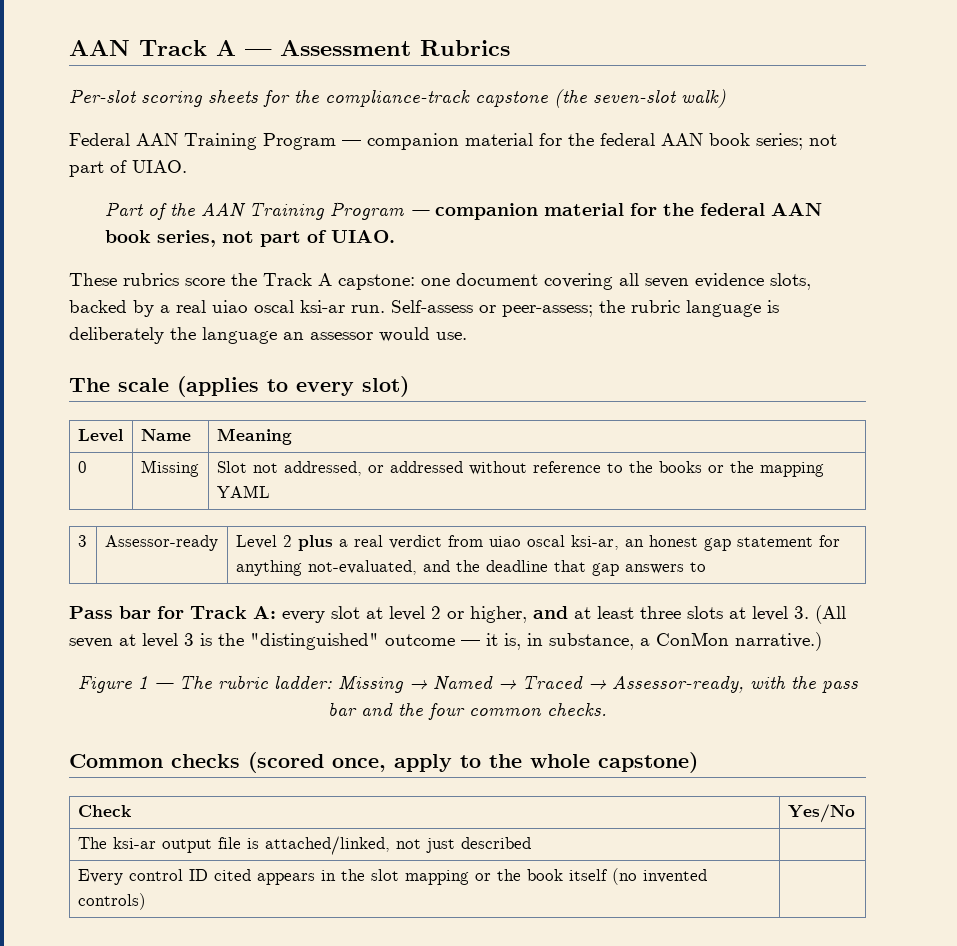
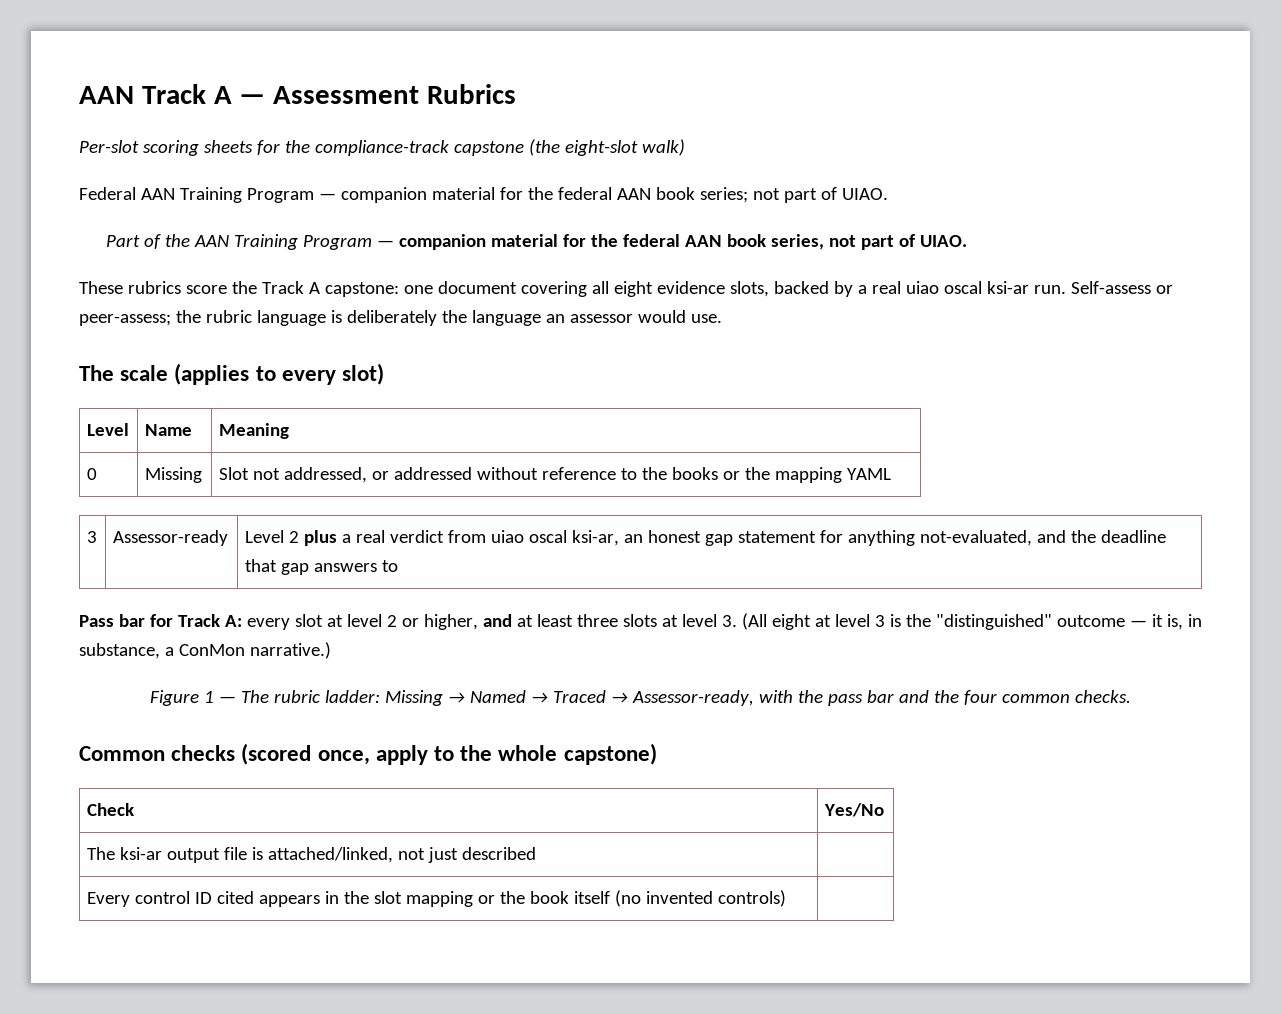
- Per-slot scoring sheets for the compliance-track capstone (the seven-slot walk)
+ Per-slot scoring sheets for the compliance-track capstone (the eight-slot walk)
- These rubrics score the Track A capstone: one document covering all seven evidence slots, backed by a real uiao oscal ksi-ar run.
+ These rubrics score the Track A capstone: one document covering all eight evidence slots, backed by a real uiao oscal ksi-ar run.
- Pass bar for Track A: every slot at level 2 or higher, and at least three slots at level 3. (All seven at level 3 is the "distinguished" outcome — it is, in substance, a ConMon narrative.)
+ Pass bar for Track A: every slot at level 2 or higher, and at least three slots at level 3. (All eight at level 3 is the "distinguished" outcome — it is, in substance, a ConMon narrative.)

